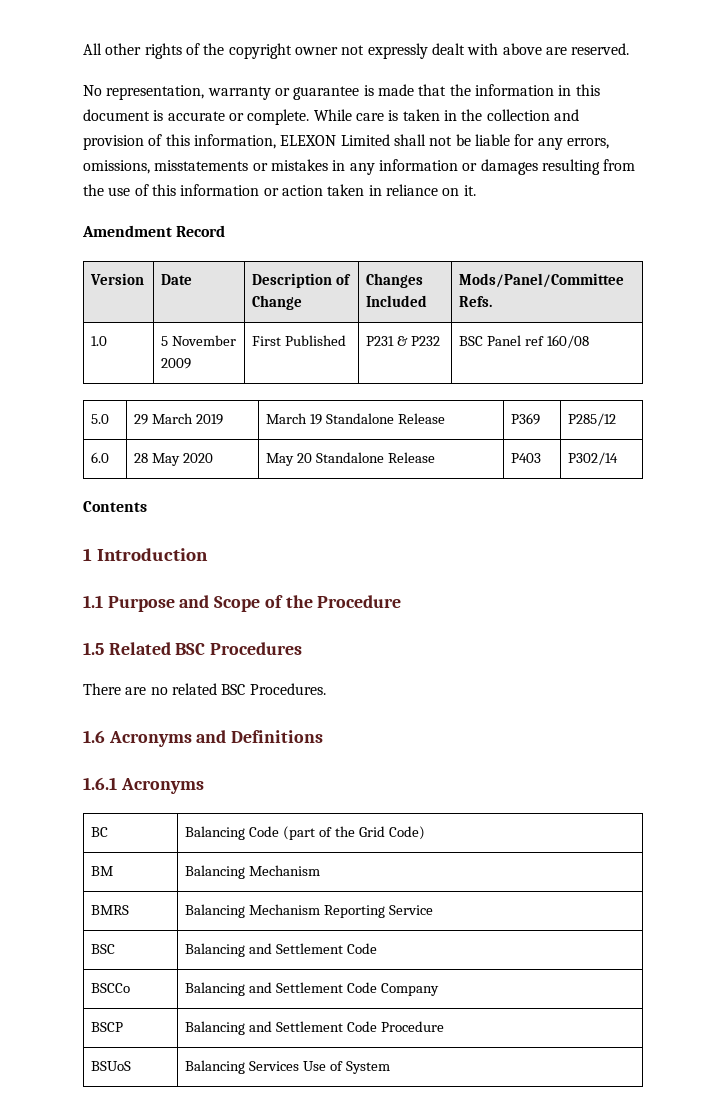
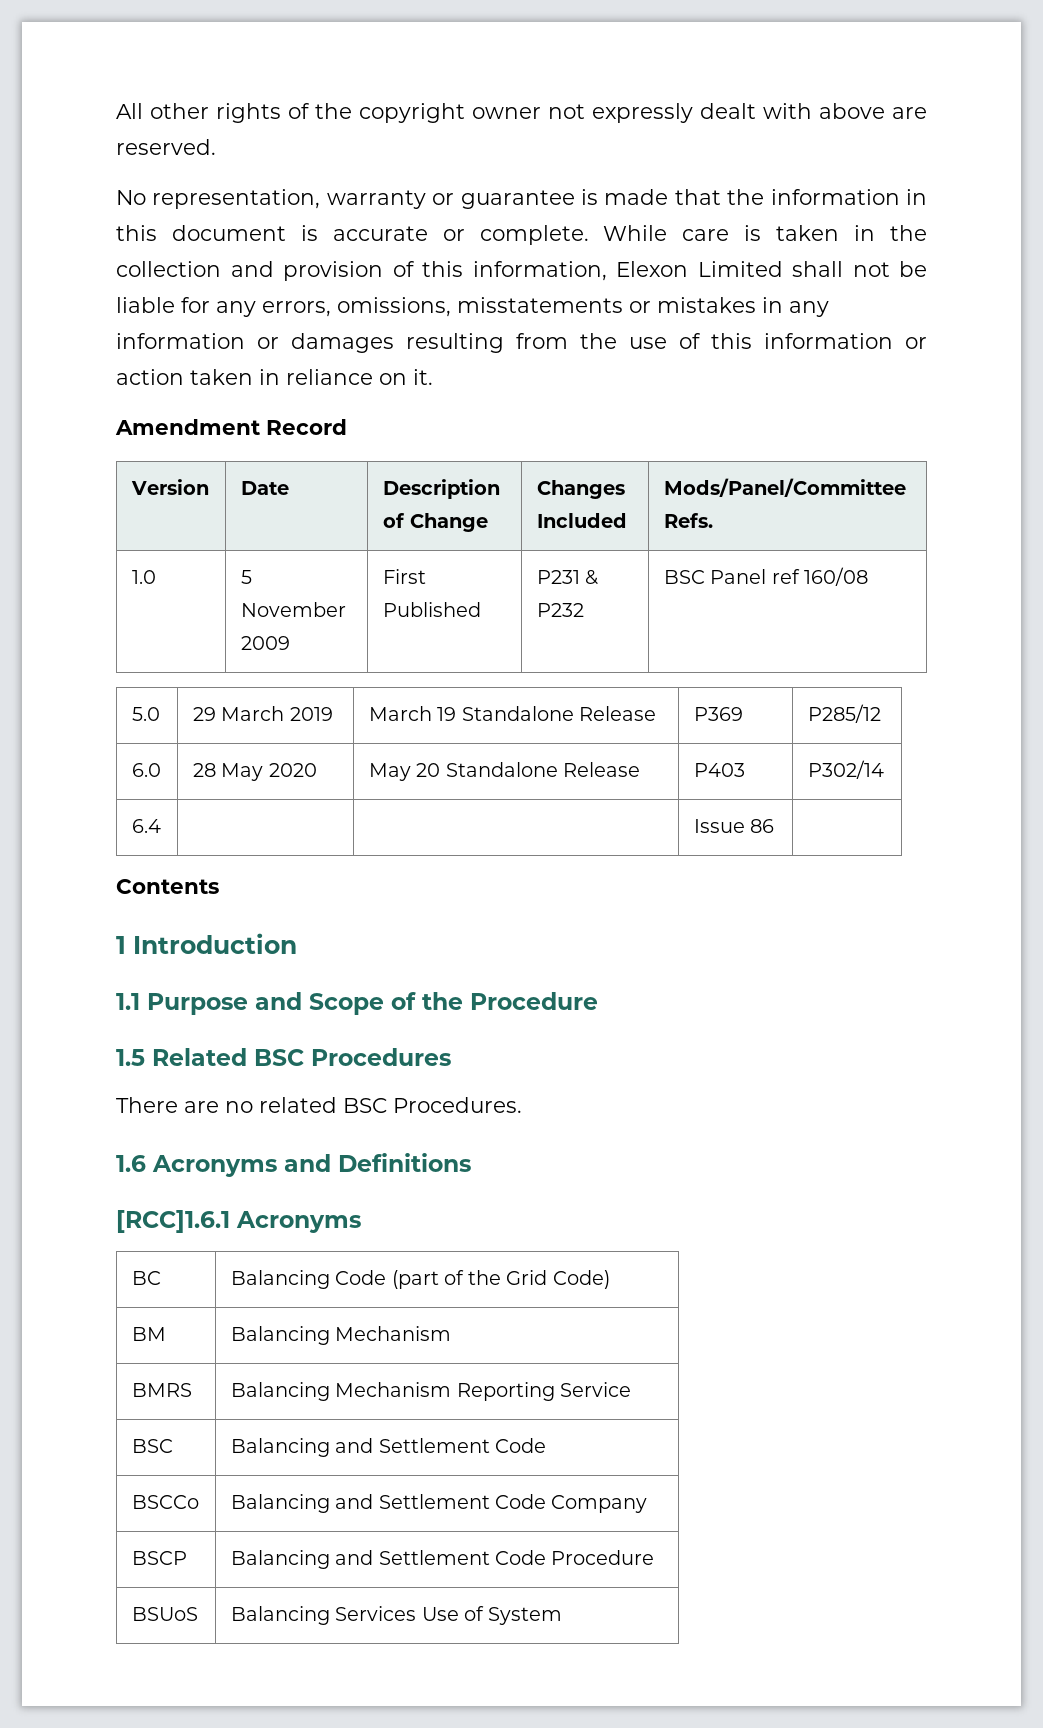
- While care is taken in the collection and provision of this information, ELEXON Limited shall not be liable for any errors, omissions, misstatements or mistakes in any information or damages resulting from the use of this information or action taken in reliance on it.
+ While care is taken in the collection and provision of this information, Elexon Limited shall not be liable for any errors, omissions, misstatements or mistakes in any information or damages resulting from the use of this information or action taken in reliance on it.
+ 6.4 | | | Issue 86 |
- 1.6.1 Acronyms
+ [RCC]1.6.1 Acronyms

